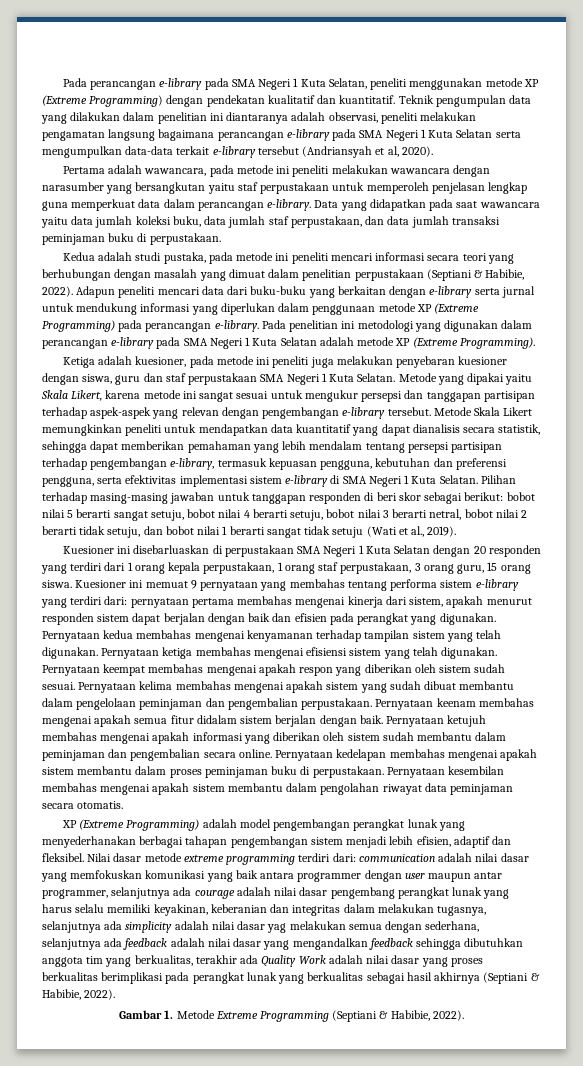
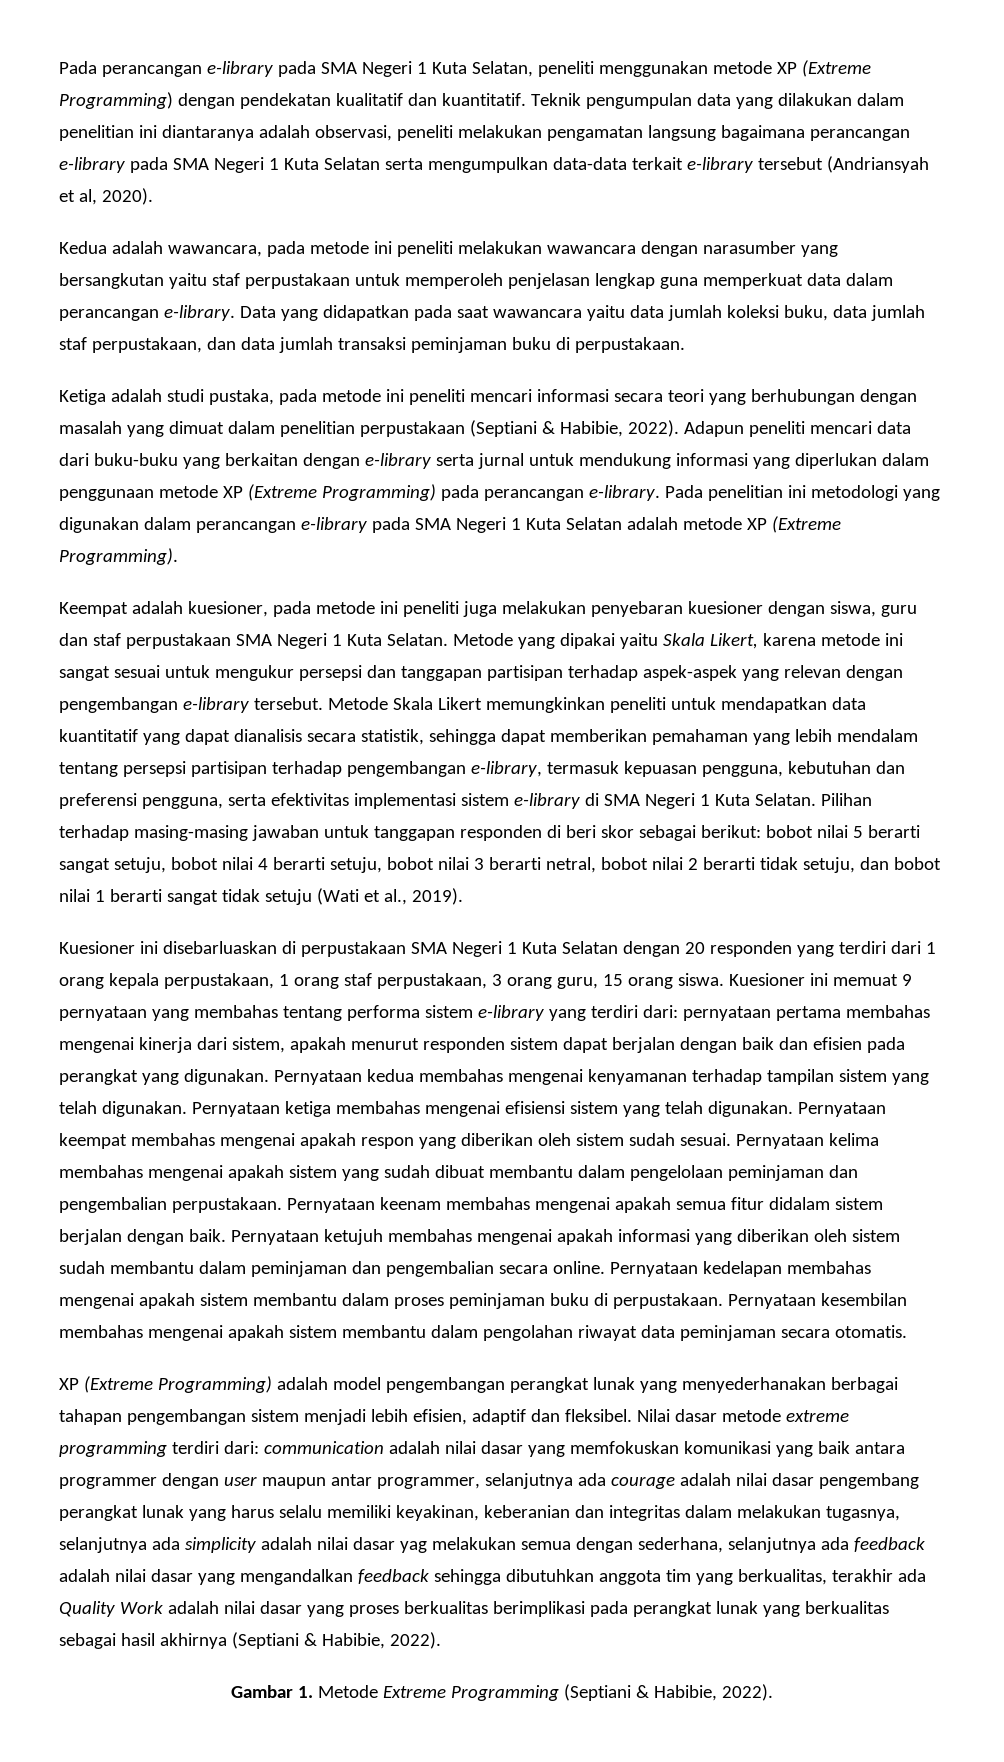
- Pertama adalah wawancara, pada metode ini peneliti melakukan wawancara dengan narasumber yang bersangkutan yaitu staf perpustakaan untuk memperoleh penjelasan lengkap guna memperkuat data dalam perancangan e-library.
+ Kedua adalah wawancara, pada metode ini peneliti melakukan wawancara dengan narasumber yang bersangkutan yaitu staf perpustakaan untuk memperoleh penjelasan lengkap guna memperkuat data dalam perancangan e-library.
- Kedua adalah studi pustaka, pada metode ini peneliti mencari informasi secara teori yang berhubungan dengan masalah yang dimuat dalam penelitian perpustakaan (Septiani & Habibie, 2022).
+ Ketiga adalah studi pustaka, pada metode ini peneliti mencari informasi secara teori yang berhubungan dengan masalah yang dimuat dalam penelitian perpustakaan (Septiani & Habibie, 2022).
- Ketiga adalah kuesioner, pada metode ini peneliti juga melakukan penyebaran kuesioner dengan siswa, guru dan staf perpustakaan SMA Negeri 1 Kuta Selatan.
+ Keempat adalah kuesioner, pada metode ini peneliti juga melakukan penyebaran kuesioner dengan siswa, guru dan staf perpustakaan SMA Negeri 1 Kuta Selatan.

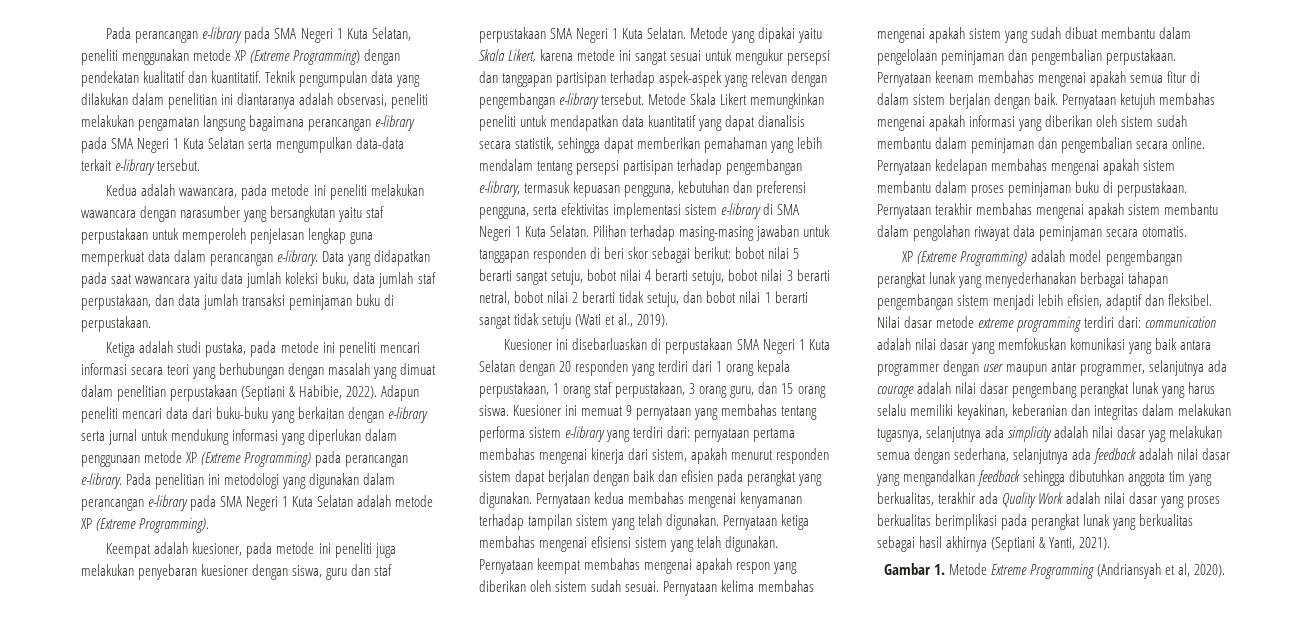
- Teknik pengumpulan data yang dilakukan dalam penelitian ini diantaranya adalah observasi, peneliti melakukan pengamatan langsung bagaimana perancangan e-library pada SMA Negeri 1 Kuta Selatan serta mengumpulkan data-data terkait e-library tersebut (Andriansyah et al, 2020).
+ Teknik pengumpulan data yang dilakukan dalam penelitian ini diantaranya adalah observasi, peneliti melakukan pengamatan langsung bagaimana perancangan e-library pada SMA Negeri 1 Kuta Selatan serta mengumpulkan data-data terkait e-library tersebut.
- Kuesioner ini disebarluaskan di perpustakaan SMA Negeri 1 Kuta Selatan dengan 20 responden yang terdiri dari 1 orang kepala perpustakaan, 1 orang staf perpustakaan, 3 orang guru, 15 orang siswa.
+ Kuesioner ini disebarluaskan di perpustakaan SMA Negeri 1 Kuta Selatan dengan 20 responden yang terdiri dari 1 orang kepala perpustakaan, 1 orang staf perpustakaan, 3 orang guru, dan 15 orang siswa.
- Pernyataan keenam membahas mengenai apakah semua fitur didalam sistem berjalan dengan baik.
+ Pernyataan keenam membahas mengenai apakah semua fitur di dalam sistem berjalan dengan baik.
- Pernyataan kesembilan membahas mengenai apakah sistem membantu dalam pengolahan riwayat data peminjaman secara otomatis.
+ Pernyataan terakhir membahas mengenai apakah sistem membantu dalam pengolahan riwayat data peminjaman secara otomatis.
- communication adalah nilai dasar yang memfokuskan komunikasi yang baik antara programmer dengan user maupun antar programmer, selanjutnya ada courage adalah nilai dasar pengembang perangkat lunak yang harus selalu memiliki keyakinan, keberanian dan integritas dalam melakukan tugasnya, selanjutnya ada simplicity adalah nilai dasar yag melakukan semua dengan sederhana, selanjutnya ada feedback adalah nilai dasar yang mengandalkan feedback sehingga dibutuhkan anggota tim yang berkualitas, terakhir ada Quality Work adalah nilai dasar yang proses berkualitas berimplikasi pada perangkat lunak yang berkualitas sebagai hasil akhirnya (Septiani & Habibie, 2022).
+ communication adalah nilai dasar yang memfokuskan komunikasi yang baik antara programmer dengan user maupun antar programmer, selanjutnya ada courage adalah nilai dasar pengembang perangkat lunak yang harus selalu memiliki keyakinan, keberanian dan integritas dalam melakukan tugasnya, selanjutnya ada simplicity adalah nilai dasar yag melakukan semua dengan sederhana, selanjutnya ada feedback adalah nilai dasar yang mengandalkan feedback sehingga dibutuhkan anggota tim yang berkualitas, terakhir ada Quality Work adalah nilai dasar yang proses berkualitas berimplikasi pada perangkat lunak yang berkualitas sebagai hasil akhirnya (Septiani & Yanti, 2021).
- Gambar 1. Metode Extreme Programming (Septiani & Habibie, 2022).
+ Gambar 1. Metode Extreme Programming (Andriansyah et al, 2020).

